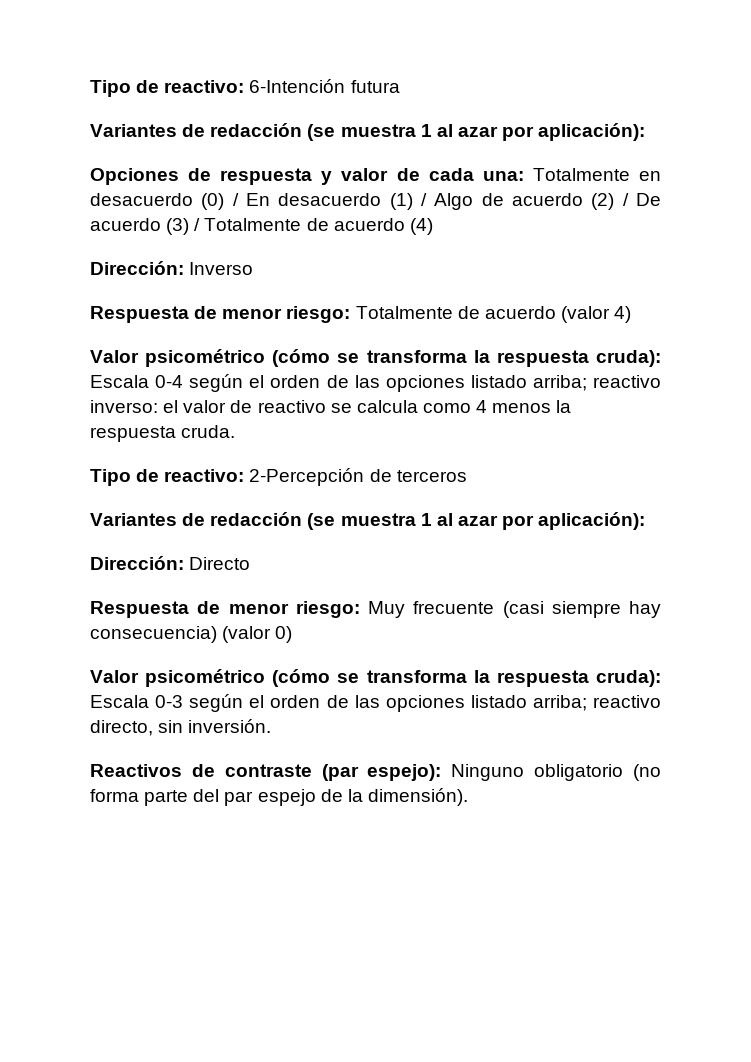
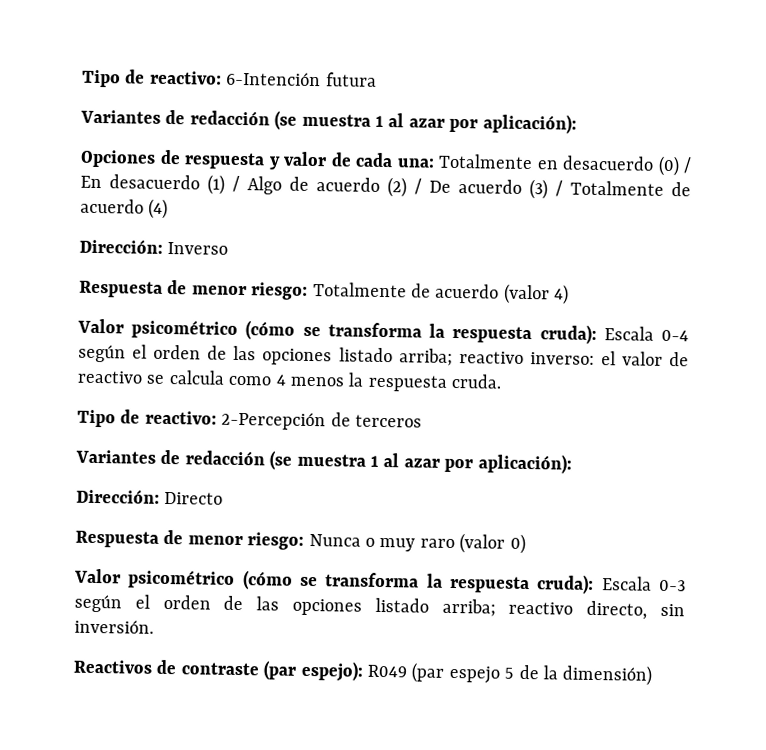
- Respuesta de menor riesgo: Muy frecuente (casi siempre hay consecuencia) (valor 0)
+ Respuesta de menor riesgo: Nunca o muy raro (valor 0)
- Reactivos de contraste (par espejo): Ninguno obligatorio (no forma parte del par espejo de la dimensión).
+ Reactivos de contraste (par espejo): R049 (par espejo 5 de la dimensión)

